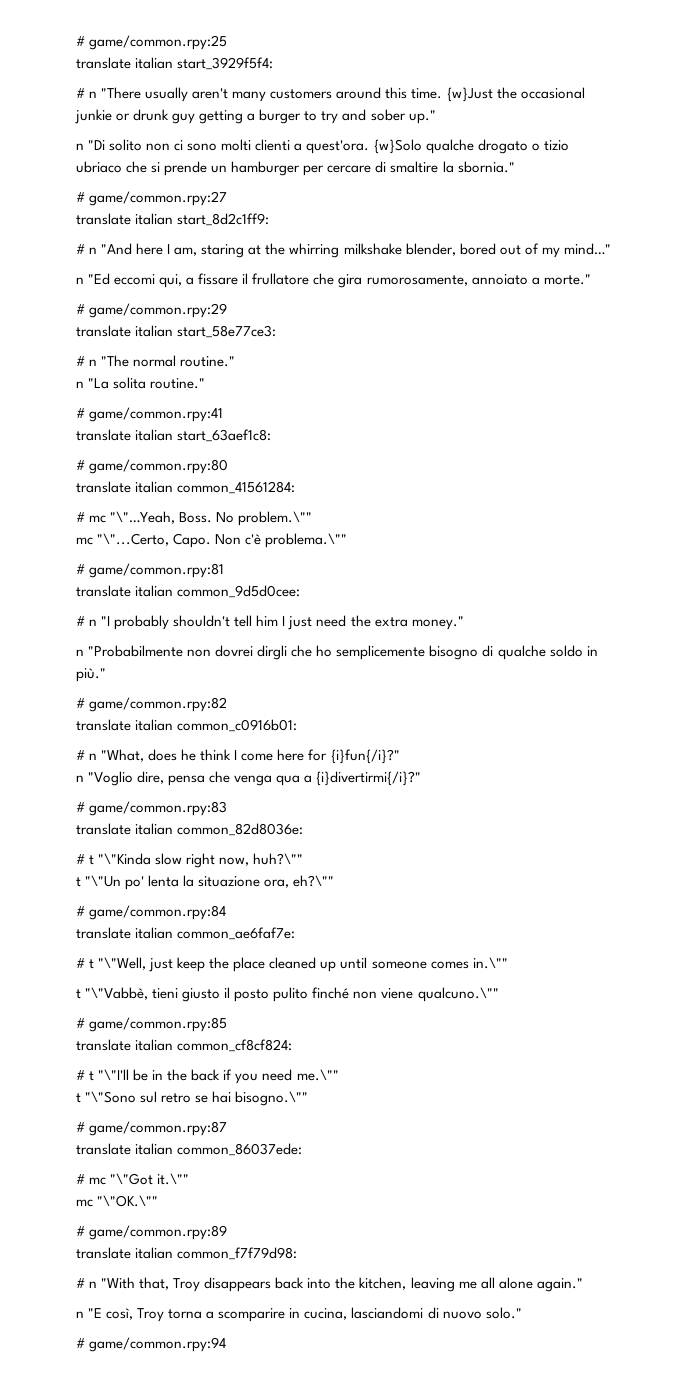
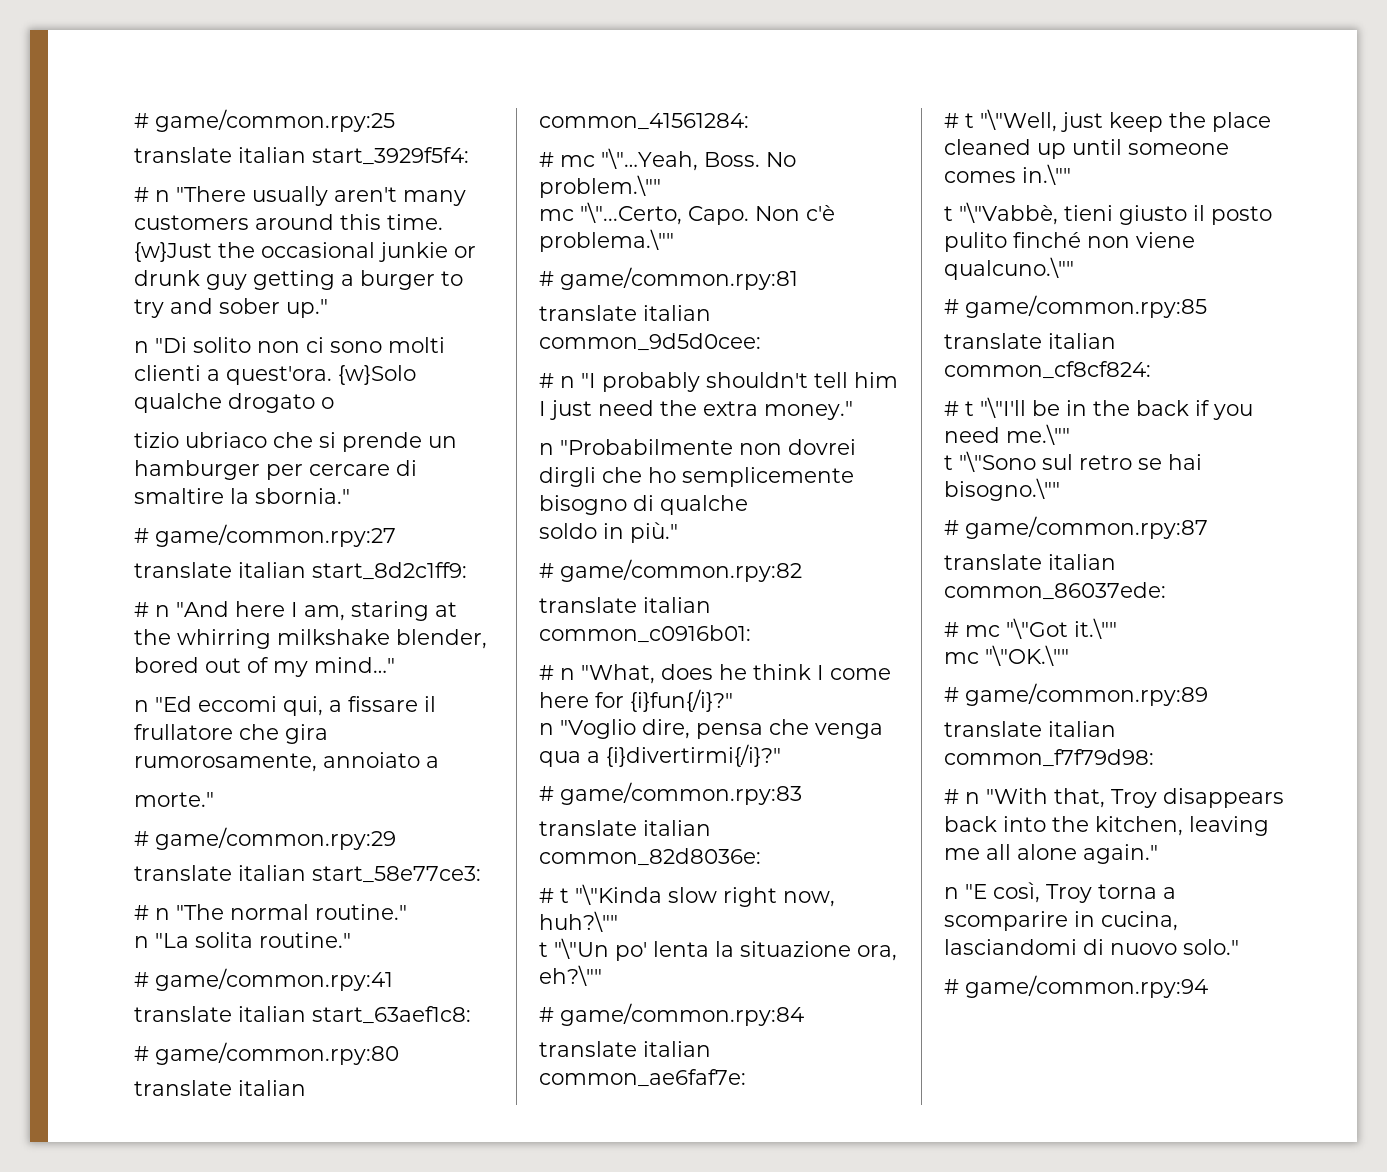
- {w}Solo qualche drogato o tizio ubriaco che si prende un hamburger per cercare di smaltire la sbornia."
+ {w}Solo qualche drogato o
+ tizio ubriaco che si prende un hamburger per cercare di smaltire la sbornia."
- n "Ed eccomi qui, a fissare il frullatore che gira rumorosamente, annoiato a morte."
+ n "Ed eccomi qui, a fissare il frullatore che gira rumorosamente, annoiato a
+ morte."
- n "Probabilmente non dovrei dirgli che ho semplicemente bisogno di qualche soldo in più."
+ n "Probabilmente non dovrei dirgli che ho semplicemente bisogno di qualche
+ soldo in più."

